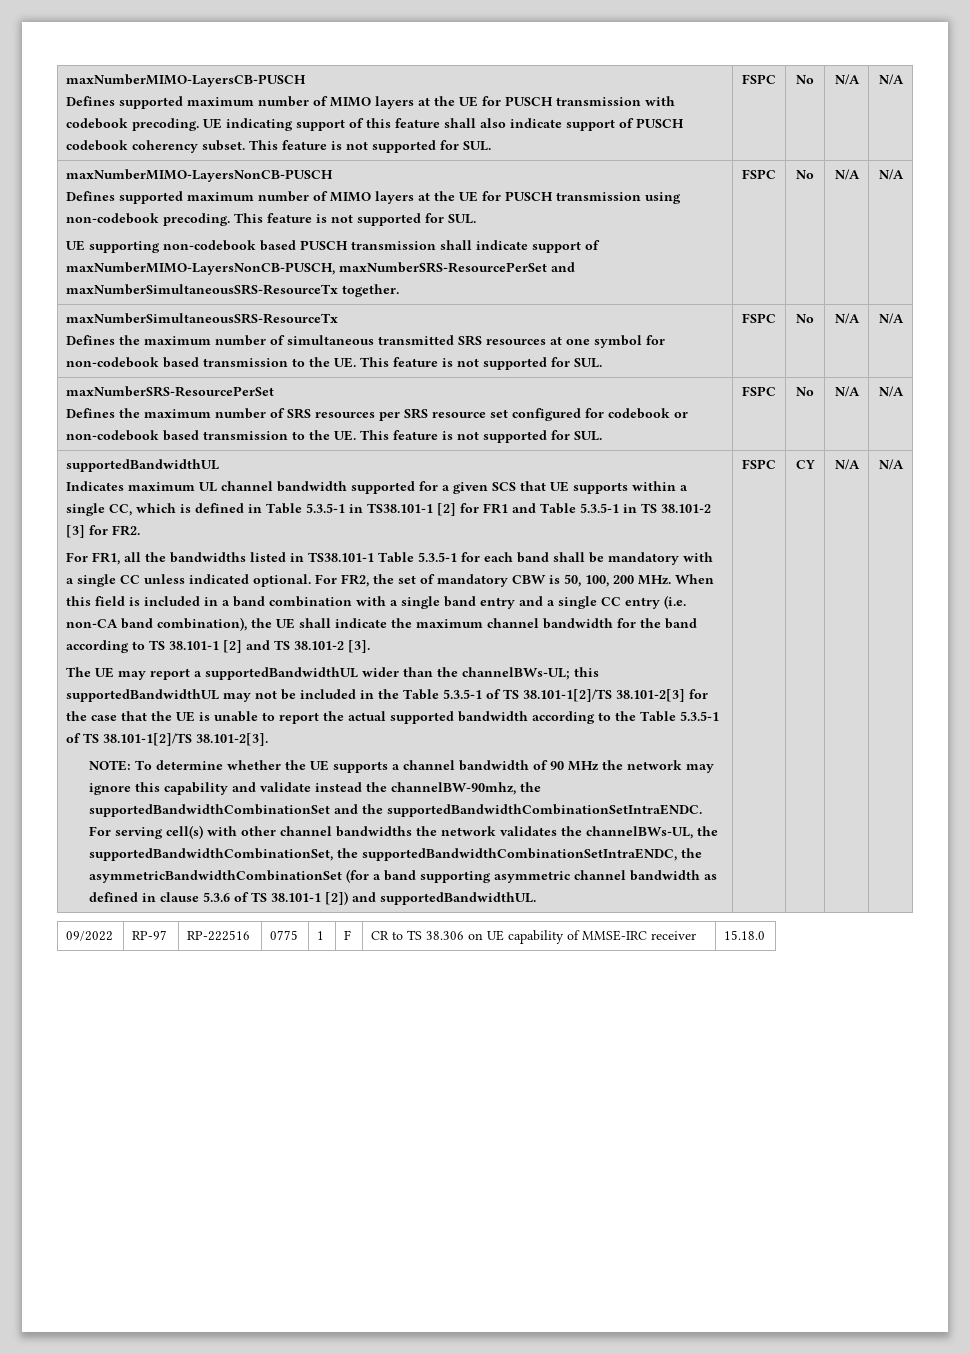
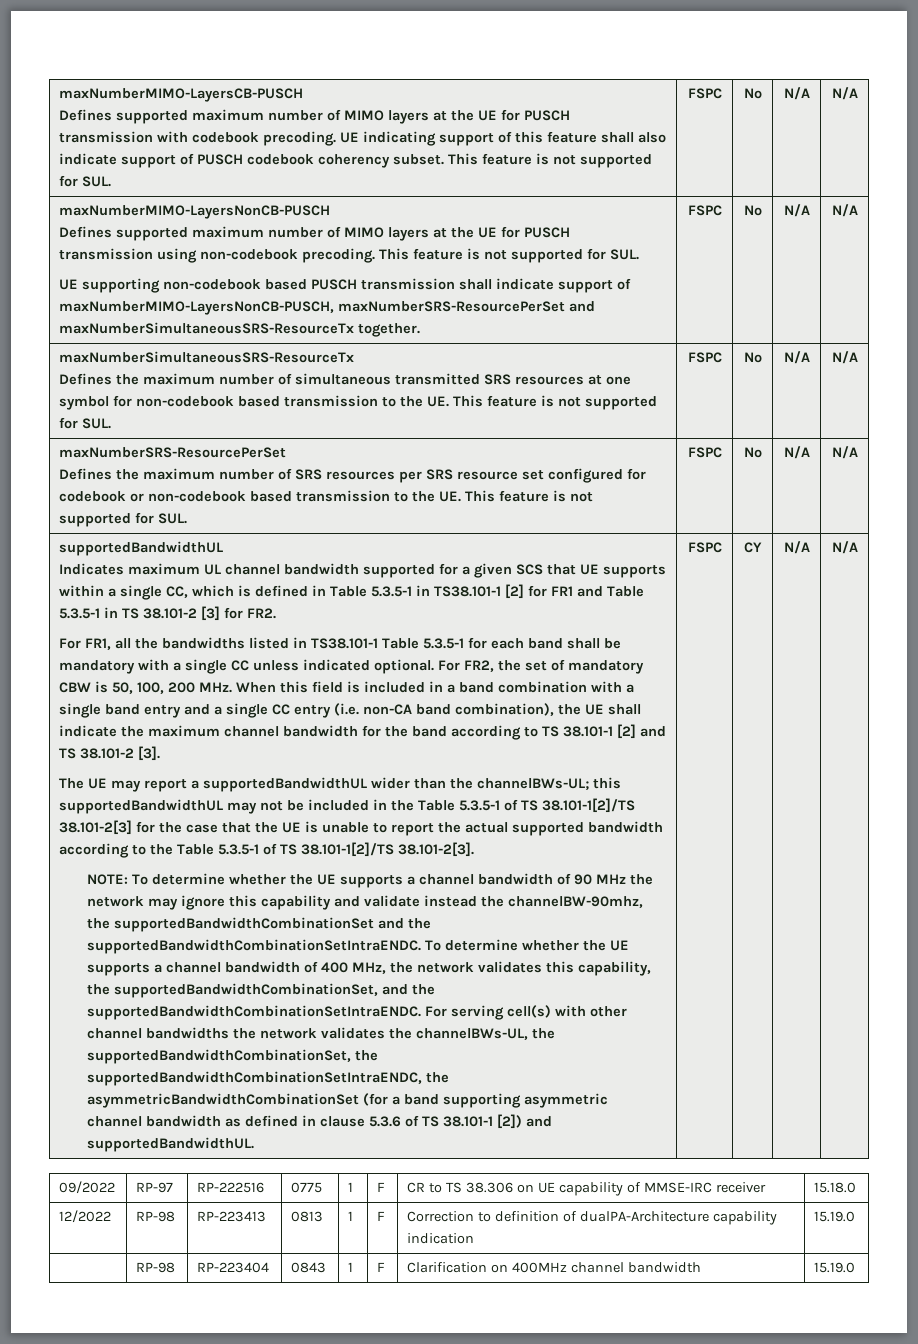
+ To determine whether the UE supports a channel bandwidth of 400 MHz, the network validates this capability, the supportedBandwidthCombinationSet, and the supportedBandwidthCombinationSetIntraENDC.
+ 12/2022 | RP-98 | RP-223413 | 0813 | 1 | F | Correction to definition of dualPA-Architecture capability indication | 15.19.0
+ | RP-98 | RP-223404 | 0843 | 1 | F | Clarification on 400MHz channel bandwidth | 15.19.0

